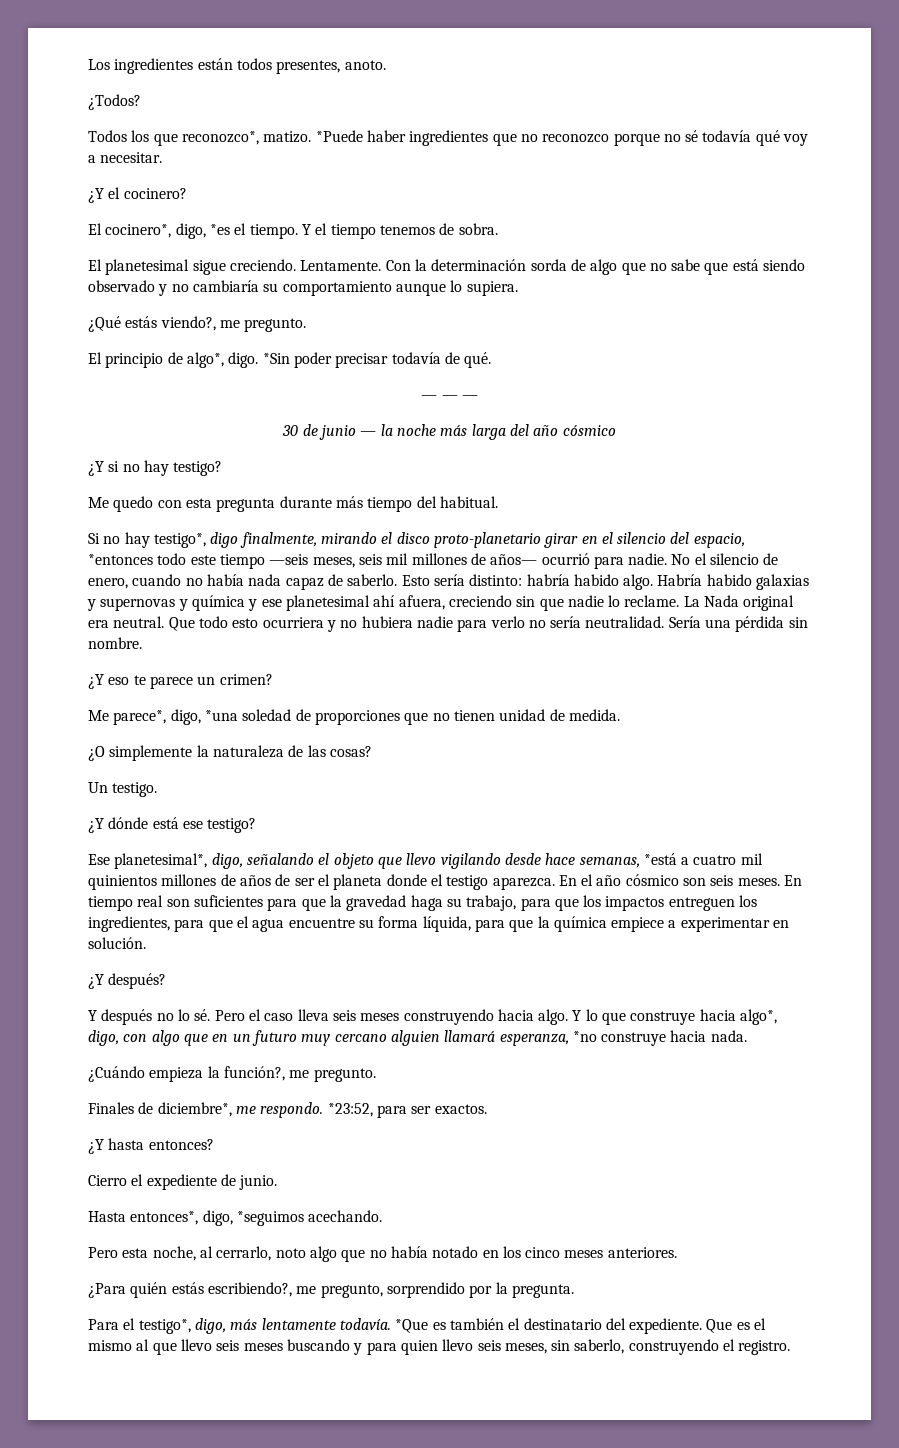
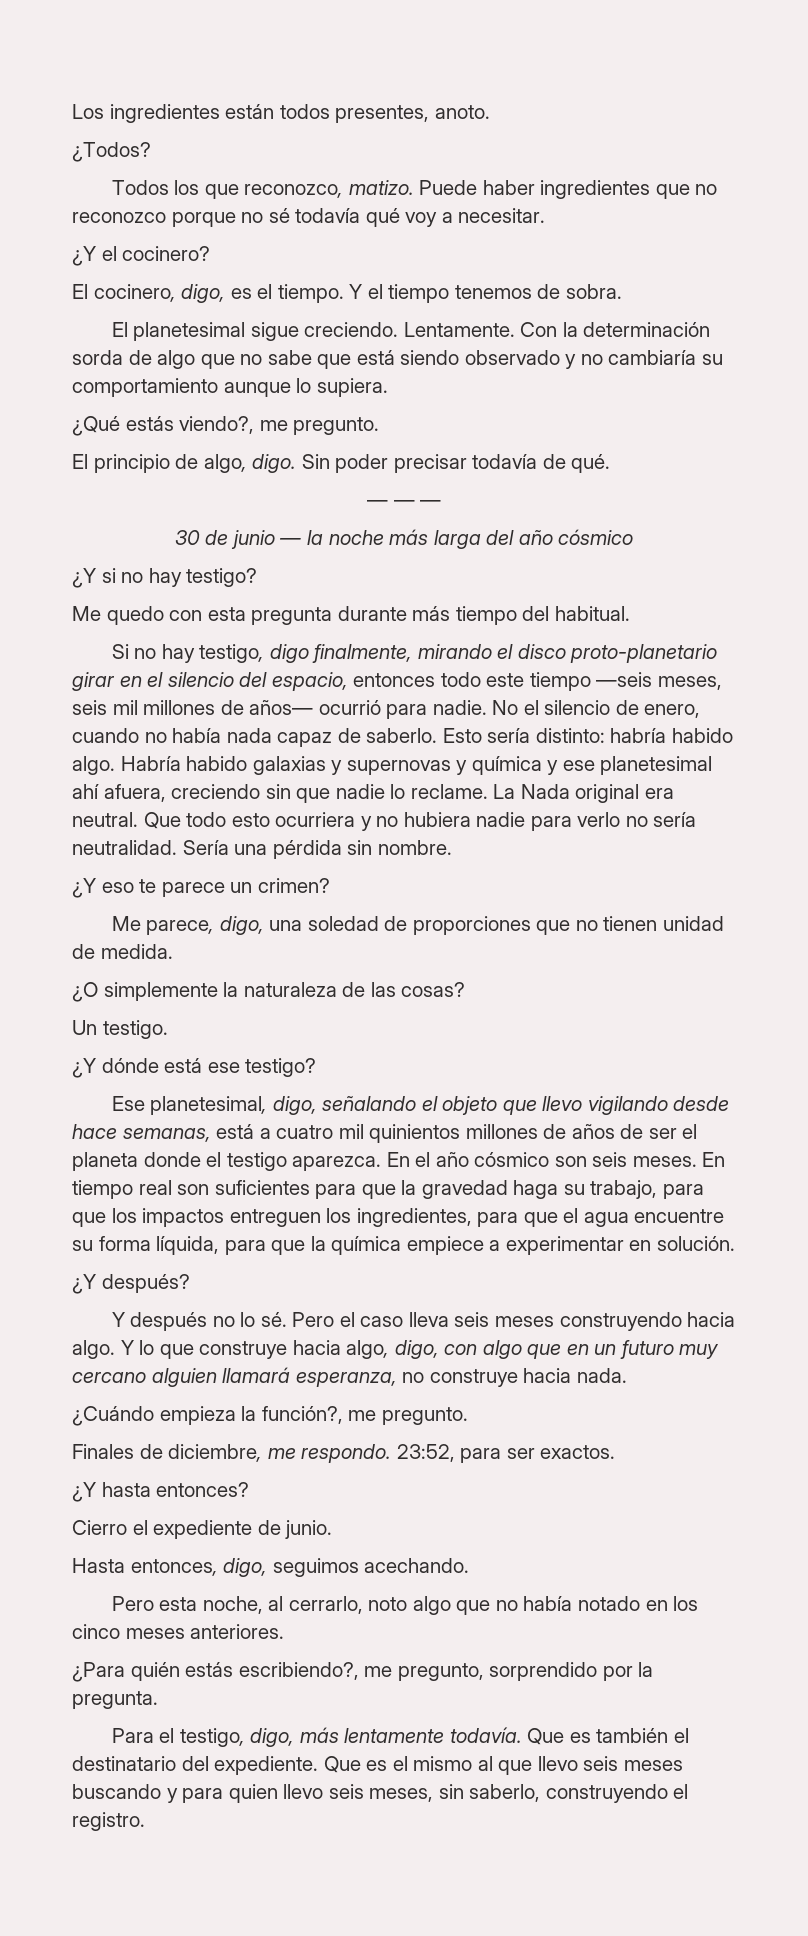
- Todos los que reconozco*, matizo. *Puede haber ingredientes que no reconozco porque no sé todavía qué voy a necesitar.
+ Todos los que reconozco, matizo. Puede haber ingredientes que no reconozco porque no sé todavía qué voy a necesitar.
- El cocinero*, digo, *es el tiempo.
+ El cocinero, digo, es el tiempo.
- El principio de algo*, digo. *Sin poder precisar todavía de qué.
+ El principio de algo, digo. Sin poder precisar todavía de qué.
- Si no hay testigo*, digo finalmente, mirando el disco proto-planetario girar en el silencio del espacio, *entonces todo este tiempo —seis meses, seis mil millones de años— ocurrió para nadie.
+ Si no hay testigo, digo finalmente, mirando el disco proto-planetario girar en el silencio del espacio, entonces todo este tiempo —seis meses, seis mil millones de años— ocurrió para nadie.
- Me parece*, digo, *una soledad de proporciones que no tienen unidad de medida.
+ Me parece, digo, una soledad de proporciones que no tienen unidad de medida.
- Ese planetesimal*, digo, señalando el objeto que llevo vigilando desde hace semanas, *está a cuatro mil quinientos millones de años de ser el planeta donde el testigo aparezca.
+ Ese planetesimal, digo, señalando el objeto que llevo vigilando desde hace semanas, está a cuatro mil quinientos millones de años de ser el planeta donde el testigo aparezca.
- Y lo que construye hacia algo*, digo, con algo que en un futuro muy cercano alguien llamará esperanza, *no construye hacia nada.
+ Y lo que construye hacia algo, digo, con algo que en un futuro muy cercano alguien llamará esperanza, no construye hacia nada.
- Finales de diciembre*, me respondo.
+ Finales de diciembre, me respondo.
- *23:52, para ser exactos.
+ 23:52, para ser exactos.
- Hasta entonces*, digo, *seguimos acechando.
+ Hasta entonces, digo, seguimos acechando.
- Para el testigo*, digo, más lentamente todavía.
+ Para el testigo, digo, más lentamente todavía.
- *Que es también el destinatario del expediente.
+ Que es también el destinatario del expediente.

